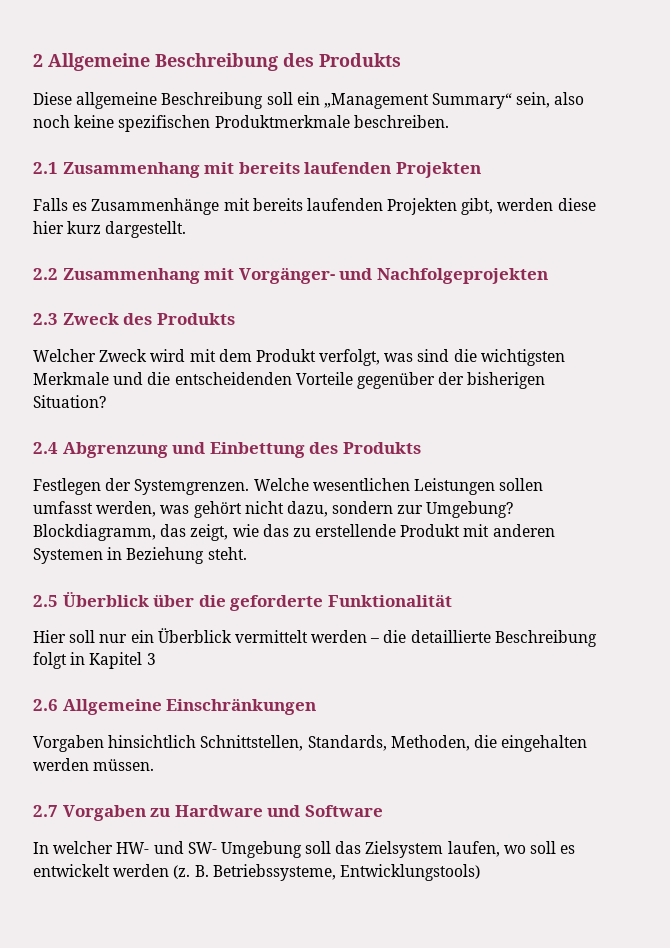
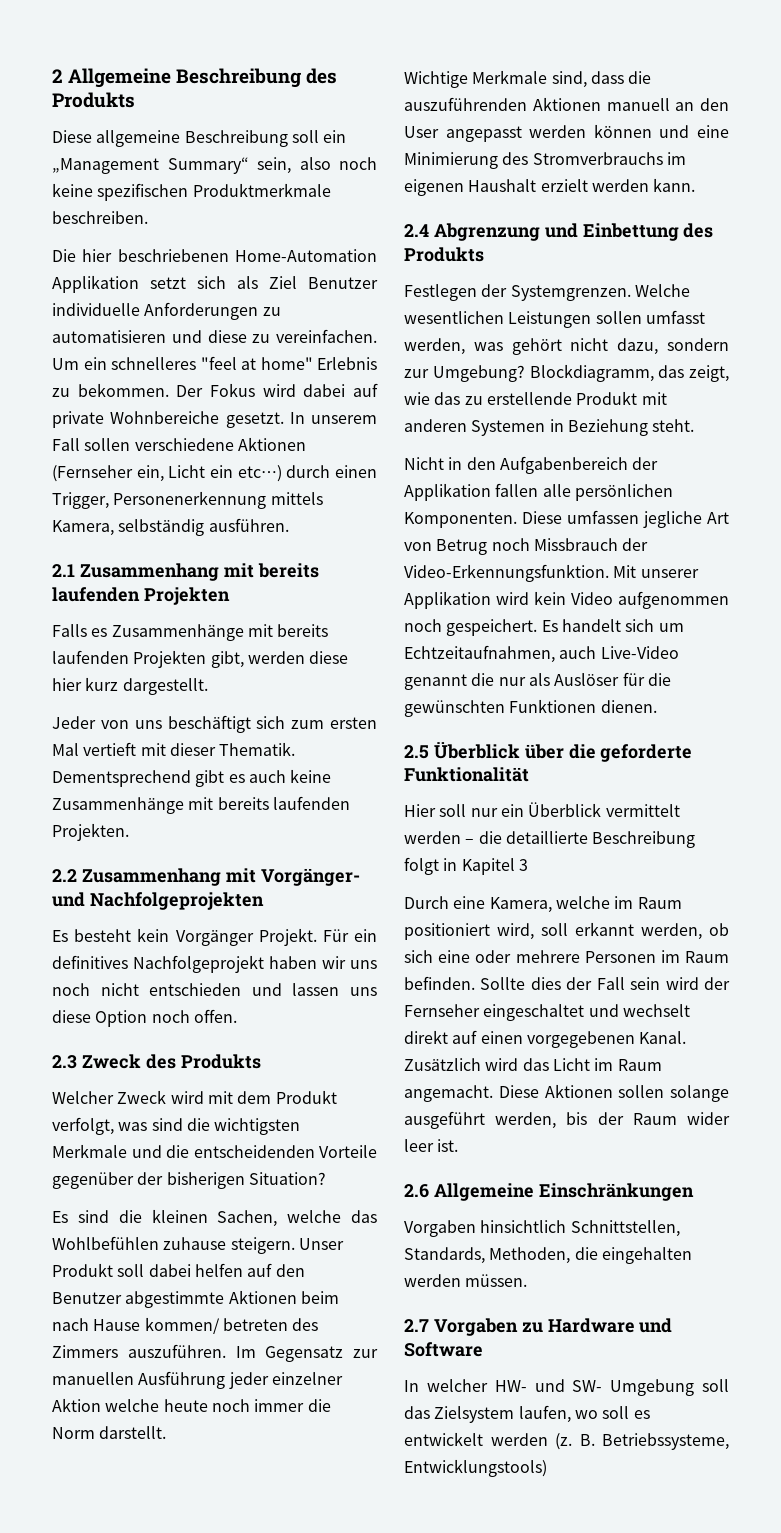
+ Die hier beschriebenen Home-Automation Applikation setzt sich als Ziel Benutzer individuelle Anforderungen zu automatisieren und diese zu vereinfachen. Um ein schnelleres "feel at home" Erlebnis zu bekommen. Der Fokus wird dabei auf private Wohnbereiche gesetzt. In unserem Fall sollen verschiedene Aktionen (Fernseher ein, Licht ein etc…) durch einen Trigger, Personenerkennung mittels Kamera, selbständig ausführen.
+ Jeder von uns beschäftigt sich zum ersten Mal vertieft mit dieser Thematik. Dementsprechend gibt es auch keine Zusammenhänge mit bereits laufenden Projekten.
+ Es besteht kein Vorgänger Projekt. Für ein definitives Nachfolgeprojekt haben wir uns noch nicht entschieden und lassen uns diese Option noch offen.
+ Es sind die kleinen Sachen, welche das Wohlbefühlen zuhause steigern. Unser Produkt soll dabei helfen auf den Benutzer abgestimmte Aktionen beim nach Hause kommen/ betreten des Zimmers auszuführen. Im Gegensatz zur manuellen Ausführung jeder einzelner Aktion welche heute noch immer die Norm darstellt.
+ Wichtige Merkmale sind, dass die auszuführenden Aktionen manuell an den User angepasst werden können und eine Minimierung des Stromverbrauchs im eigenen Haushalt erzielt werden kann.
+ Nicht in den Aufgabenbereich der Applikation fallen alle persönlichen Komponenten. Diese umfassen jegliche Art von Betrug noch Missbrauch der Video-Erkennungsfunktion. Mit unserer Applikation wird kein Video aufgenommen noch gespeichert. Es handelt sich um Echtzeitaufnahmen, auch Live-Video genannt die nur als Auslöser für die gewünschten Funktionen dienen.
+ Durch eine Kamera, welche im Raum positioniert wird, soll erkannt werden, ob sich eine oder mehrere Personen im Raum befinden. Sollte dies der Fall sein wird der Fernseher eingeschaltet und wechselt direkt auf einen vorgegebenen Kanal. Zusätzlich wird das Licht im Raum angemacht. Diese Aktionen sollen solange ausgeführt werden, bis der Raum wider leer ist.

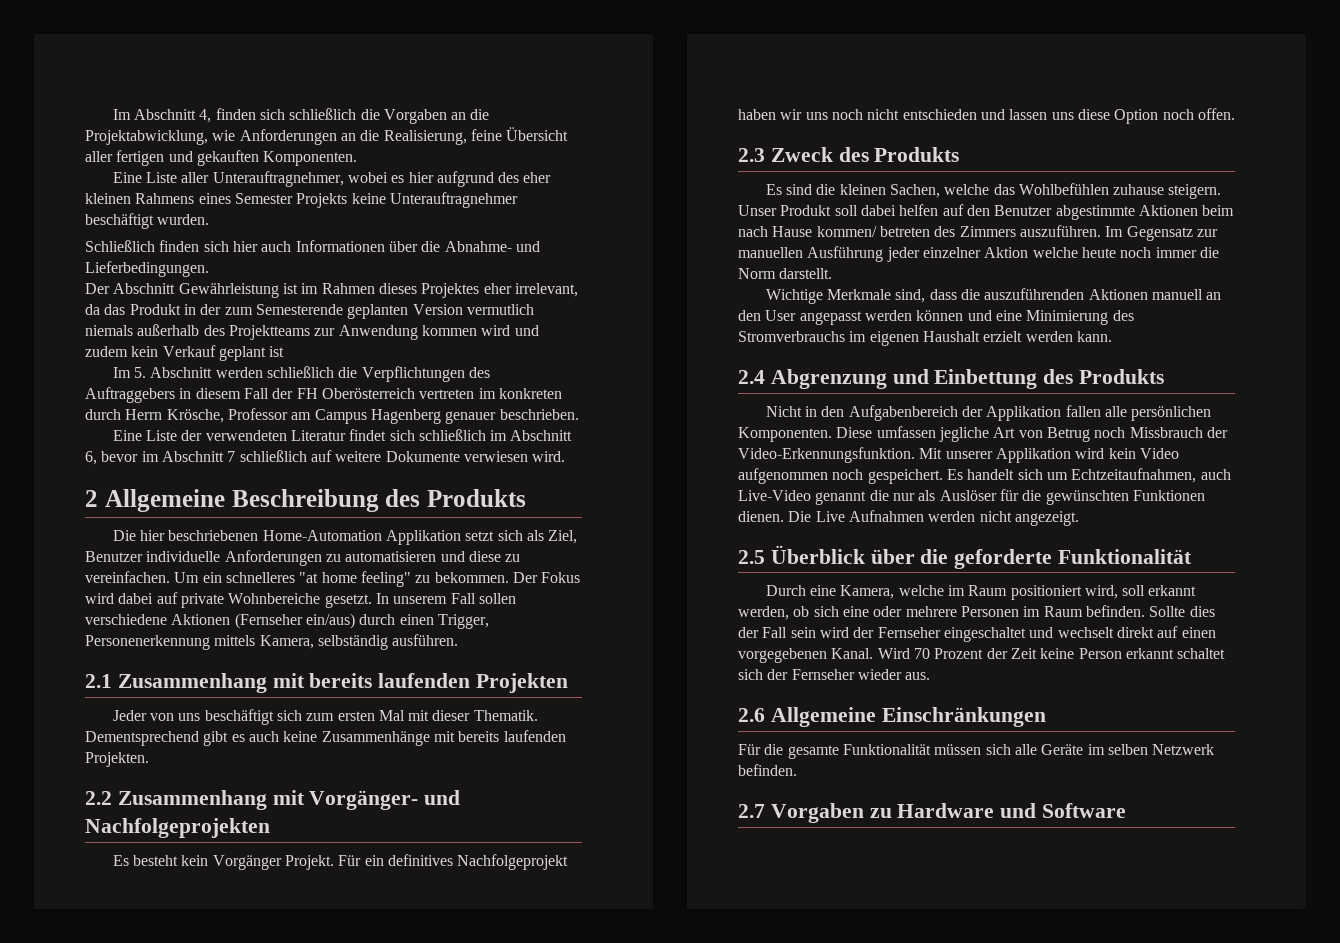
+ Im Abschnitt 4, finden sich schließlich die Vorgaben an die Projektabwicklung, wie Anforderungen an die Realisierung, feine Übersicht aller fertigen und gekauften Komponenten.
+ Eine Liste aller Unterauftragnehmer, wobei es hier aufgrund des eher kleinen Rahmens eines Semester Projekts keine Unterauftragnehmer beschäftigt wurden.
+ Schließlich finden sich hier auch Informationen über die Abnahme- und Lieferbedingungen.
+ Der Abschnitt Gewährleistung ist im Rahmen dieses Projektes eher irrelevant, da das Produkt in der zum Semesterende geplanten Version vermutlich niemals außerhalb des Projektteams zur Anwendung kommen wird und zudem kein Verkauf geplant ist
+ Im 5. Abschnitt werden schließlich die Verpflichtungen des Auftraggebers in diesem Fall der FH Oberösterreich vertreten im konkreten durch Herrn Krösche, Professor am Campus Hagenberg genauer beschrieben.
+ Eine Liste der verwendeten Literatur findet sich schließlich im Abschnitt 6, bevor im Abschnitt 7 schließlich auf weitere Dokumente verwiesen wird.
- Diese allgemeine Beschreibung soll ein „Management Summary“ sein, also noch keine spezifischen Produktmerkmale beschreiben.
- Die hier beschriebenen Home-Automation Applikation setzt sich als Ziel Benutzer individuelle Anforderungen zu automatisieren und diese zu vereinfachen.
+ Die hier beschriebenen Home-Automation Applikation setzt sich als Ziel, Benutzer individuelle Anforderungen zu automatisieren und diese zu vereinfachen.
- Um ein schnelleres "feel at home" Erlebnis zu bekommen.
+ Um ein schnelleres "at home feeling" zu bekommen.
- In unserem Fall sollen verschiedene Aktionen (Fernseher ein, Licht ein etc…) durch einen Trigger, Personenerkennung mittels Kamera, selbständig ausführen.
+ In unserem Fall sollen verschiedene Aktionen (Fernseher ein/aus) durch einen Trigger, Personenerkennung mittels Kamera, selbständig ausführen.
- Falls es Zusammenhänge mit bereits laufenden Projekten gibt, werden diese hier kurz dargestellt.
- Jeder von uns beschäftigt sich zum ersten Mal vertieft mit dieser Thematik.
+ Jeder von uns beschäftigt sich zum ersten Mal mit dieser Thematik.
- Welcher Zweck wird mit dem Produkt verfolgt, was sind die wichtigsten Merkmale und die entscheidenden Vorteile gegenüber der bisherigen Situation?
- Festlegen der Systemgrenzen. Welche wesentlichen Leistungen sollen umfasst werden, was gehört nicht dazu, sondern zur Umgebung? Blockdiagramm, das zeigt, wie das zu erstellende Produkt mit anderen Systemen in Beziehung steht.
+ Die Live Aufnahmen werden nicht angezeigt.
- Hier soll nur ein Überblick vermittelt werden – die detaillierte Beschreibung folgt in Kapitel 3
- Zusätzlich wird das Licht im Raum angemacht. Diese Aktionen sollen solange ausgeführt werden, bis der Raum wider leer ist.
+ Wird 70 Prozent der Zeit keine Person erkannt schaltet sich der Fernseher wieder aus.
  2.6 Allgemeine Einschränkungen
- Vorgaben hinsichtlich Schnittstellen, Standards, Methoden, die eingehalten werden müssen.
+ Für die gesamte Funktionalität müssen sich alle Geräte im selben Netzwerk befinden.
- In welcher HW- und SW- Umgebung soll das Zielsystem laufen, wo soll es entwickelt werden (z. B. Betriebssysteme, Entwicklungstools)

